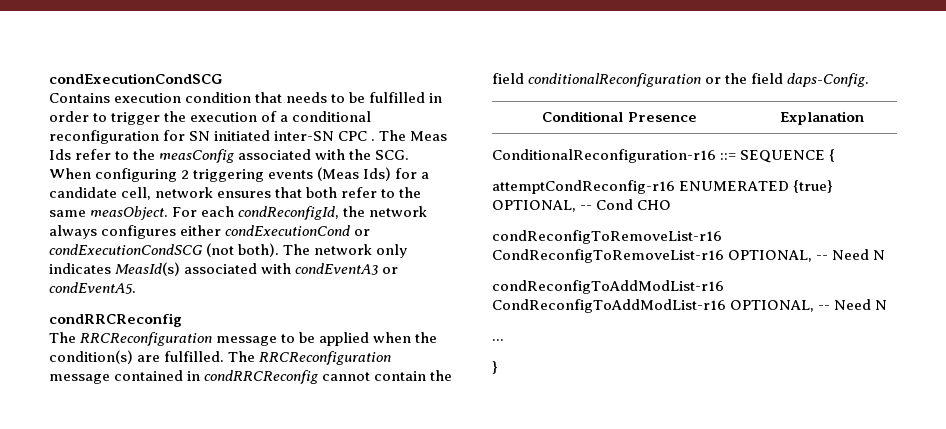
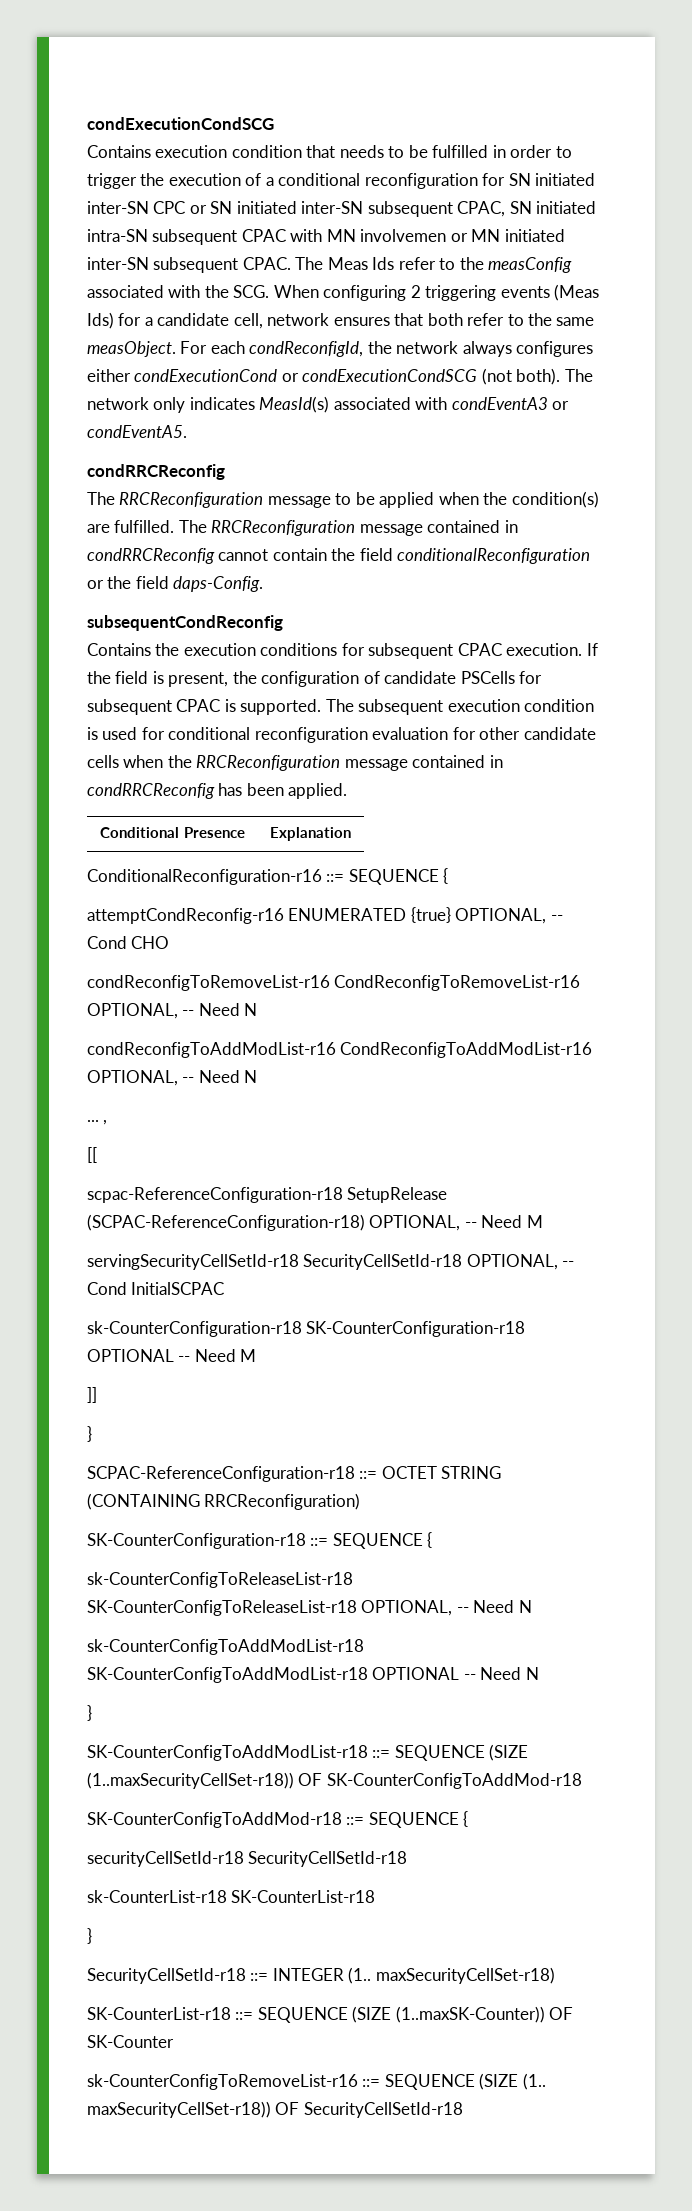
- Contains execution condition that needs to be fulfilled in order to trigger the execution of a conditional reconfiguration for SN initiated inter-SN CPC .
+ Contains execution condition that needs to be fulfilled in order to trigger the execution of a conditional reconfiguration for SN initiated inter-SN CPC or SN initiated inter-SN subsequent CPAC, SN initiated intra-SN subsequent CPAC with MN involvemen or MN initiated inter-SN subsequent CPAC.
+ subsequentCondReconfig
+ Contains the execution conditions for subsequent CPAC execution. If the field is present, the configuration of candidate PSCells for subsequent CPAC is supported. The subsequent execution condition is used for conditional reconfiguration evaluation for other candidate cells when the RRCReconfiguration message contained in condRRCReconfig has been applied.
- ...
+ ... ,
+ [[
+ scpac-ReferenceConfiguration-r18 SetupRelease (SCPAC-ReferenceConfiguration-r18) OPTIONAL, -- Need M
+ servingSecurityCellSetId-r18 SecurityCellSetId-r18 OPTIONAL, -- Cond InitialSCPAC
+ sk-CounterConfiguration-r18 SK-CounterConfiguration-r18 OPTIONAL -- Need M
+ ]]
  }
+ SCPAC-ReferenceConfiguration-r18 ::= OCTET STRING (CONTAINING RRCReconfiguration)
+ SK-CounterConfiguration-r18 ::= SEQUENCE {
+ sk-CounterConfigToReleaseList-r18 SK-CounterConfigToReleaseList-r18 OPTIONAL, -- Need N
+ sk-CounterConfigToAddModList-r18 SK-CounterConfigToAddModList-r18 OPTIONAL -- Need N
+ }
+ SK-CounterConfigToAddModList-r18 ::= SEQUENCE (SIZE (1..maxSecurityCellSet-r18)) OF SK-CounterConfigToAddMod-r18
+ SK-CounterConfigToAddMod-r18 ::= SEQUENCE {
+ securityCellSetId-r18 SecurityCellSetId-r18
+ sk-CounterList-r18 SK-CounterList-r18
+ }
+ SecurityCellSetId-r18 ::= INTEGER (1.. maxSecurityCellSet-r18)
+ SK-CounterList-r18 ::= SEQUENCE (SIZE (1..maxSK-Counter)) OF SK-Counter
+ sk-CounterConfigToRemoveList-r16 ::= SEQUENCE (SIZE (1.. maxSecurityCellSet-r18)) OF SecurityCellSetId-r18

